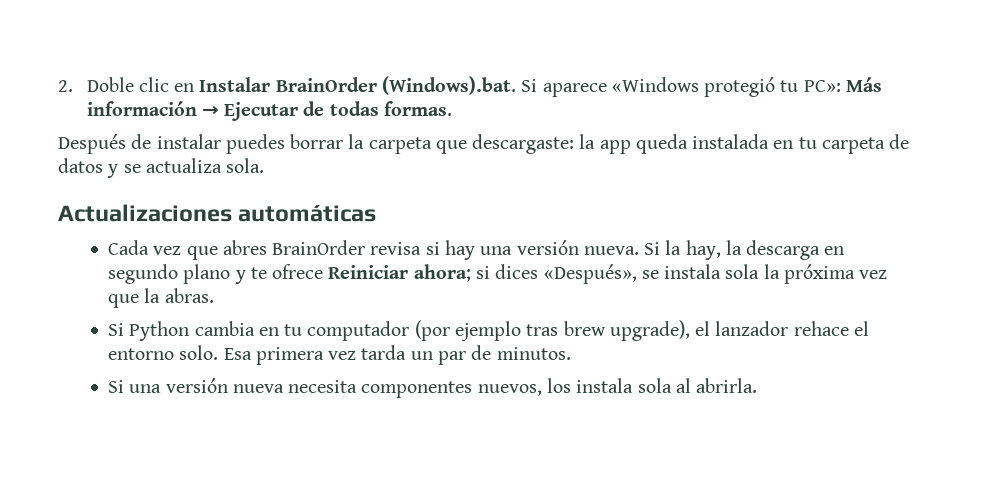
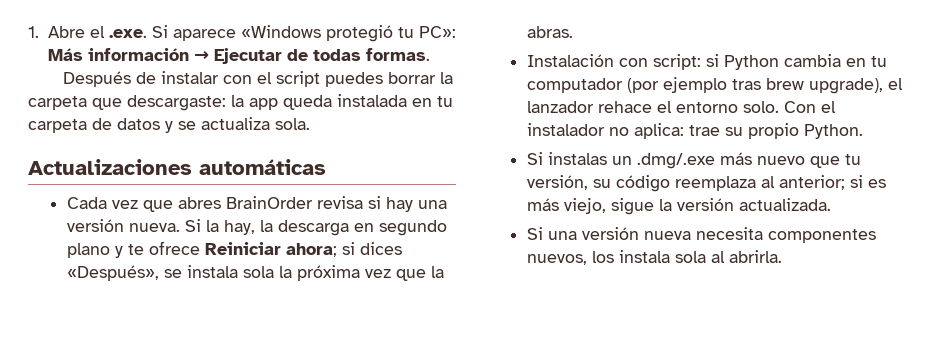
- 2. Doble clic en Instalar BrainOrder (Windows).bat. Si aparece «Windows protegió tu PC»: Más información → Ejecutar de todas formas.
+ 1. Abre el .exe. Si aparece «Windows protegió tu PC»: Más información → Ejecutar de todas formas.
- Después de instalar puedes borrar la carpeta que descargaste: la app queda instalada en tu carpeta de datos y se actualiza sola.
+ Después de instalar con el script puedes borrar la carpeta que descargaste: la app queda instalada en tu carpeta de datos y se actualiza sola.
- Si Python cambia en tu computador (por ejemplo tras brew upgrade), el lanzador rehace el entorno solo.
+ Instalación con script: si Python cambia en tu computador (por ejemplo tras brew upgrade), el lanzador rehace el entorno solo.
- Esa primera vez tarda un par de minutos.
+ Con el instalador no aplica: trae su propio Python.
+ Si instalas un .dmg/.exe más nuevo que tu versión, su código reemplaza al anterior; si es más viejo, sigue la versión actualizada.

